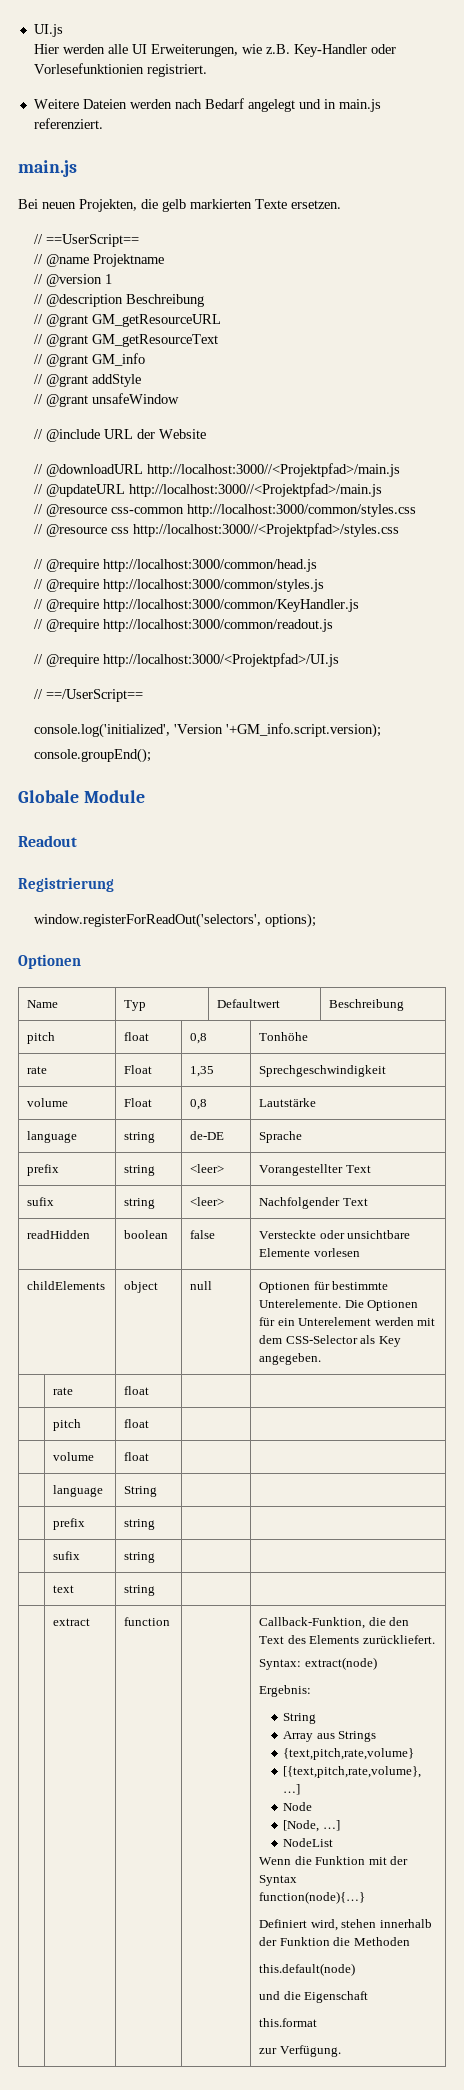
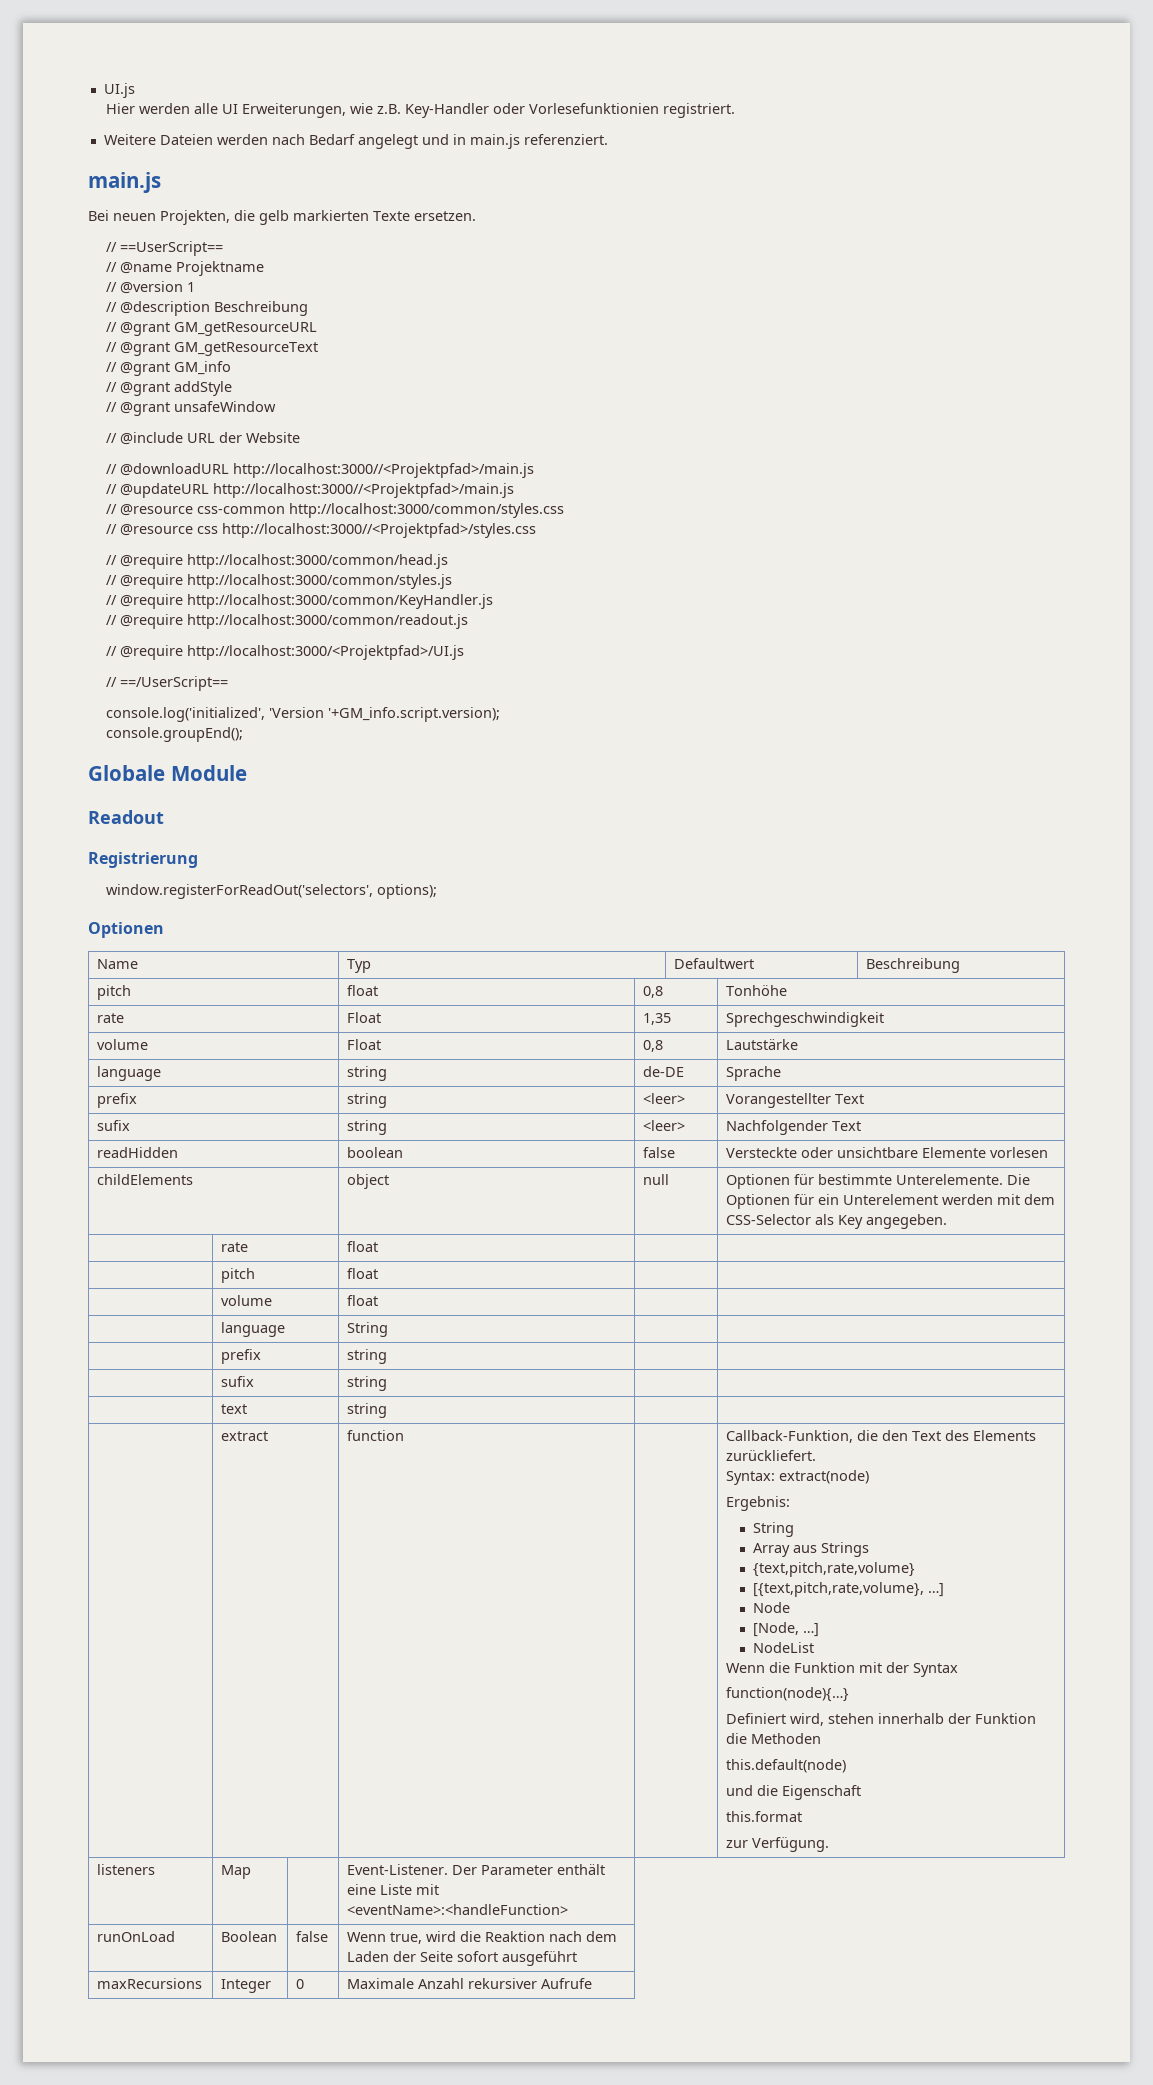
+ listeners | Map | | Event-Listener. Der Parameter enthält eine Liste mit <eventName>:<handleFunction>
+ runOnLoad | Boolean | false | Wenn true, wird die Reaktion nach dem Laden der Seite sofort ausgeführt
+ maxRecursions | Integer | 0 | Maximale Anzahl rekursiver Aufrufe

